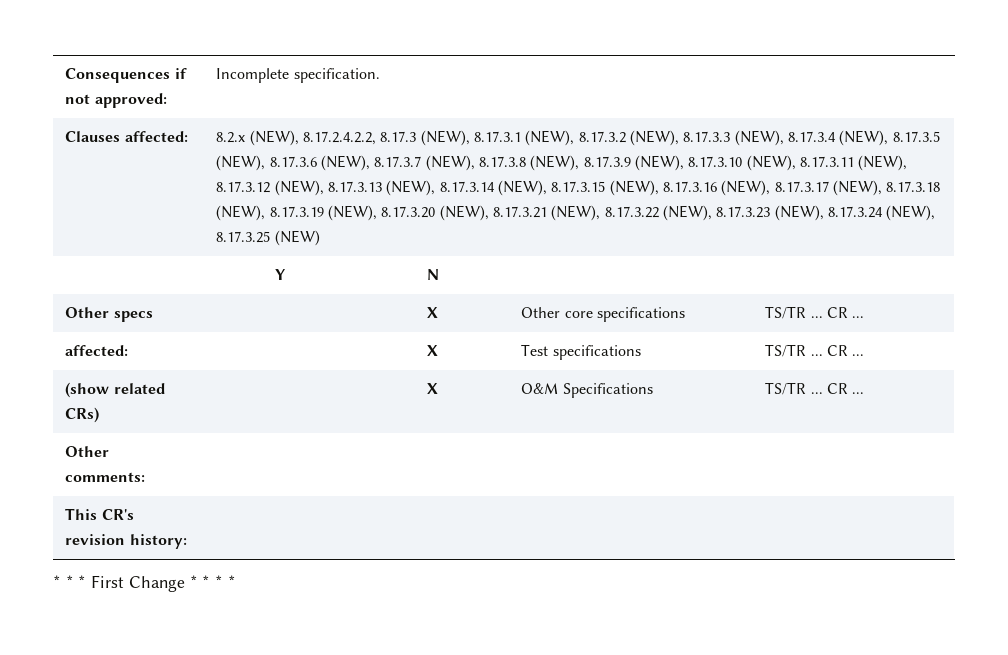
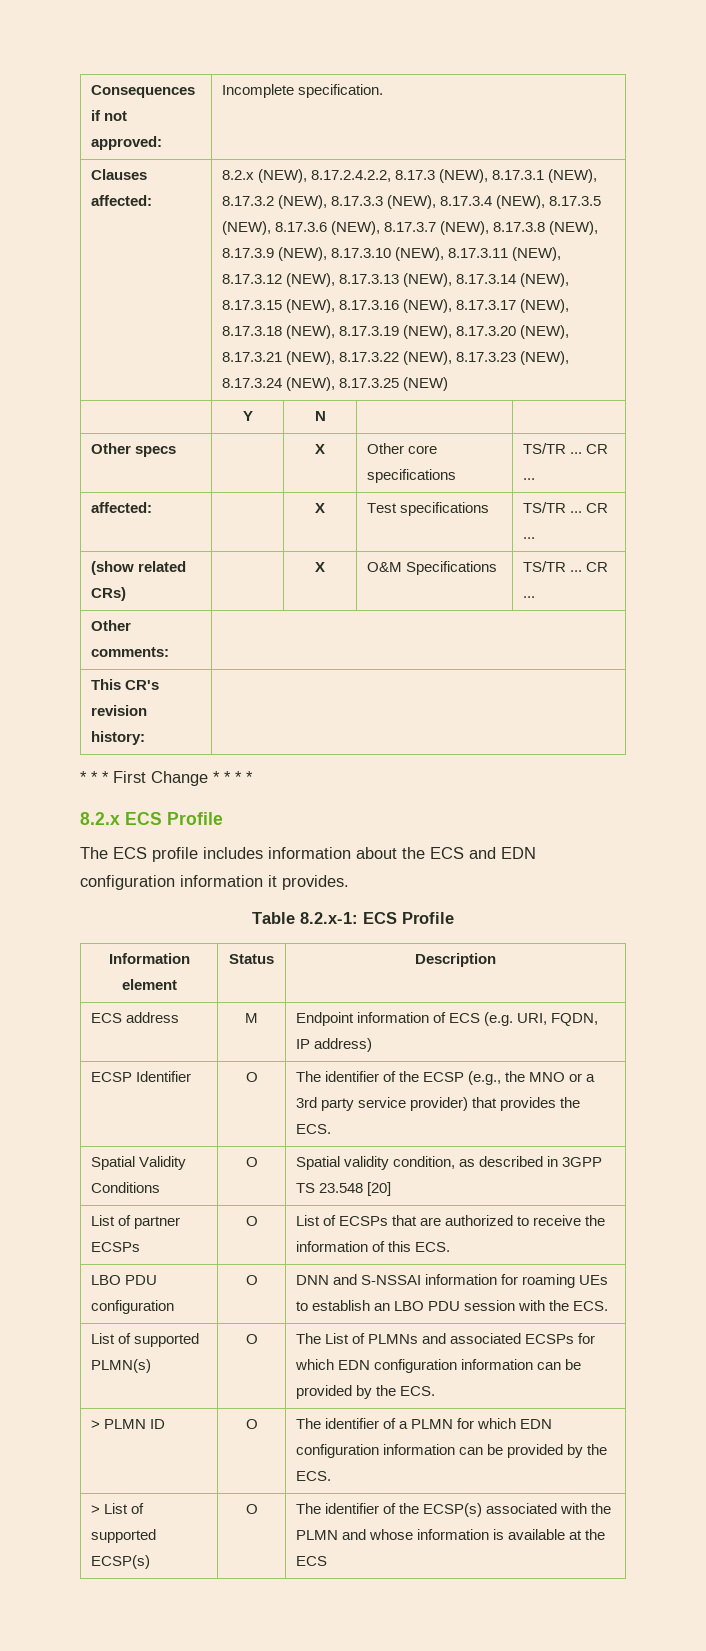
+ 8.2.x ECS Profile
+ The ECS profile includes information about the ECS and EDN configuration information it provides.
+ Table 8.2.x-1: ECS Profile
+ Information element | Status | Description
+ ECS address | M | Endpoint information of ECS (e.g. URI, FQDN, IP address)
+ ECSP Identifier | O | The identifier of the ECSP (e.g., the MNO or a 3rd party service provider) that provides the ECS.
+ Spatial Validity Conditions | O | Spatial validity condition, as described in 3GPP TS 23.548 [20]
+ List of partner ECSPs | O | List of ECSPs that are authorized to receive the information of this ECS.
+ LBO PDU configuration | O | DNN and S-NSSAI information for roaming UEs to establish an LBO PDU session with the ECS.
+ List of supported PLMN(s) | O | The List of PLMNs and associated ECSPs for which EDN configuration information can be provided by the ECS.
+ > PLMN ID | O | The identifier of a PLMN for which EDN configuration information can be provided by the ECS.
+ > List of supported ECSP(s) | O | The identifier of the ECSP(s) associated with the PLMN and whose information is available at the ECS

